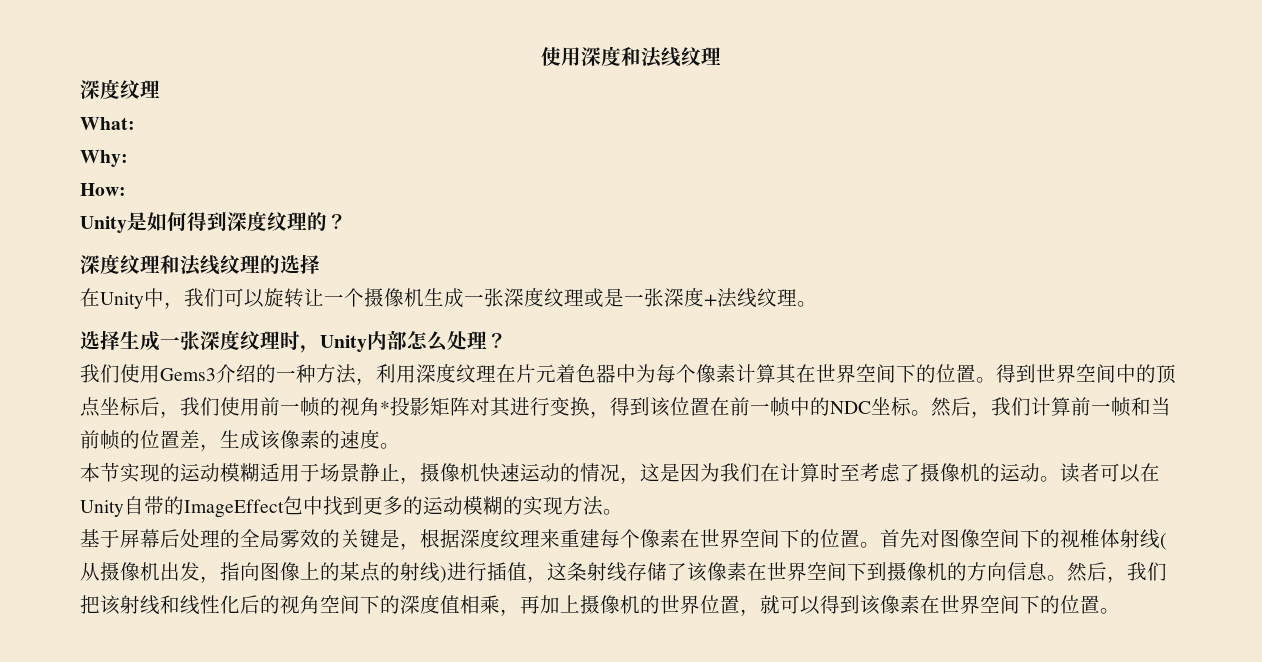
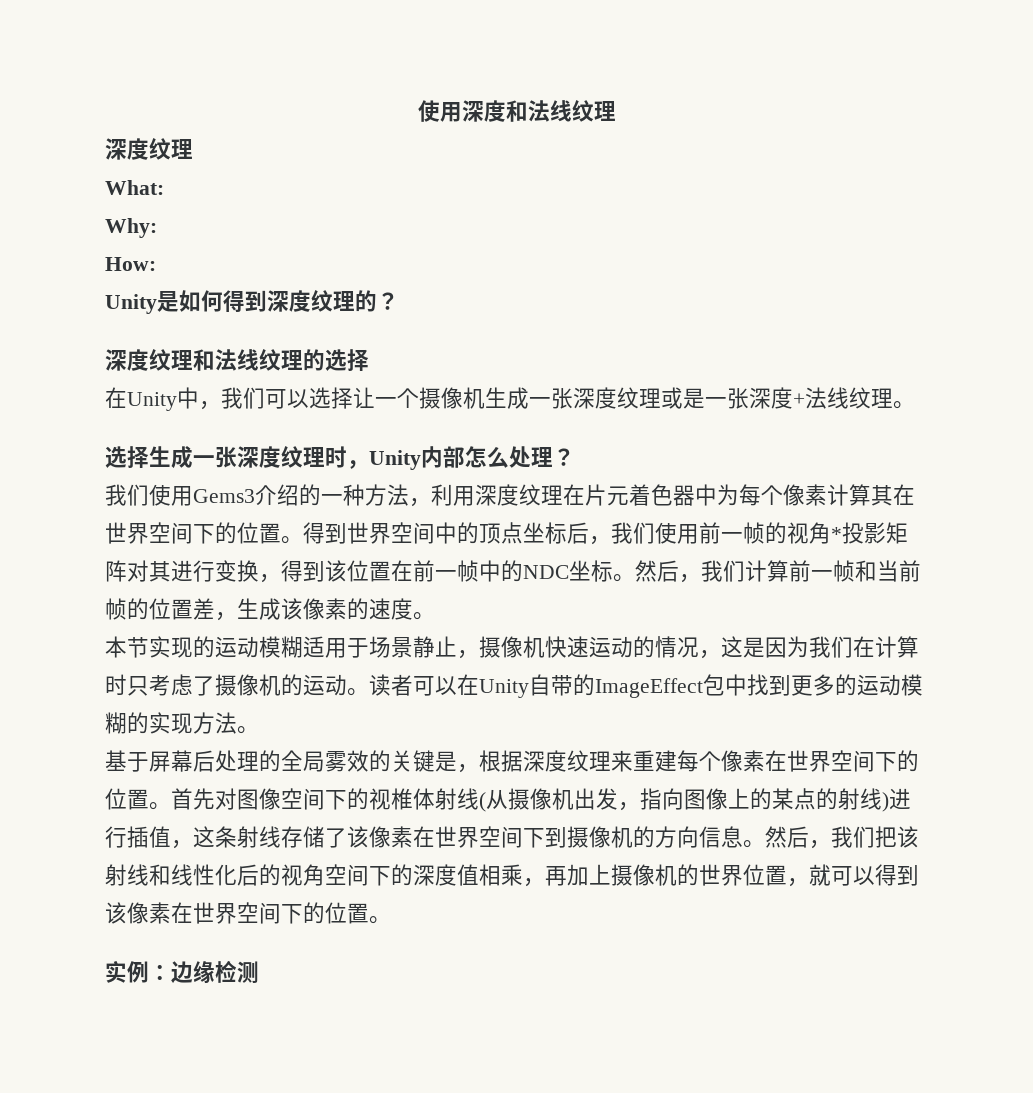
- 在Unity中，我们可以旋转让一个摄像机生成一张深度纹理或是一张深度+法线纹理。
+ 在Unity中，我们可以选择让一个摄像机生成一张深度纹理或是一张深度+法线纹理。
- 本节实现的运动模糊适用于场景静止，摄像机快速运动的情况，这是因为我们在计算时至考虑了摄像机的运动。
+ 本节实现的运动模糊适用于场景静止，摄像机快速运动的情况，这是因为我们在计算时只考虑了摄像机的运动。
+ 实例：边缘检测

